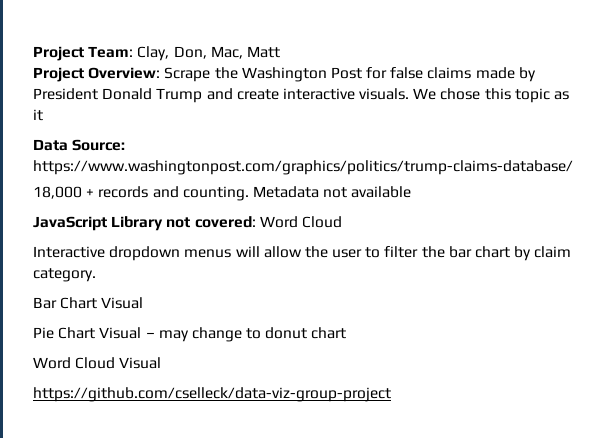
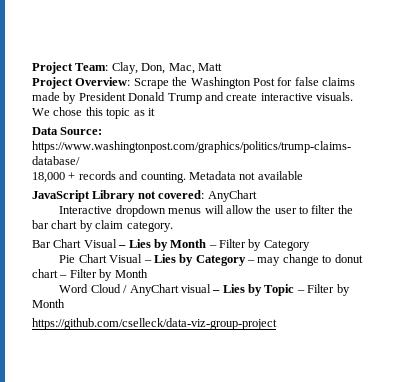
- JavaScript Library not covered: Word Cloud
+ JavaScript Library not covered: AnyChart
- Bar Chart Visual
+ Bar Chart Visual – Lies by Month – Filter by Category
- Pie Chart Visual – may change to donut chart
- Word Cloud Visual
+ Pie Chart Visual – Lies by Category – may change to donut chart – Filter by Month
+ Word Cloud / AnyChart visual – Lies by Topic – Filter by Month

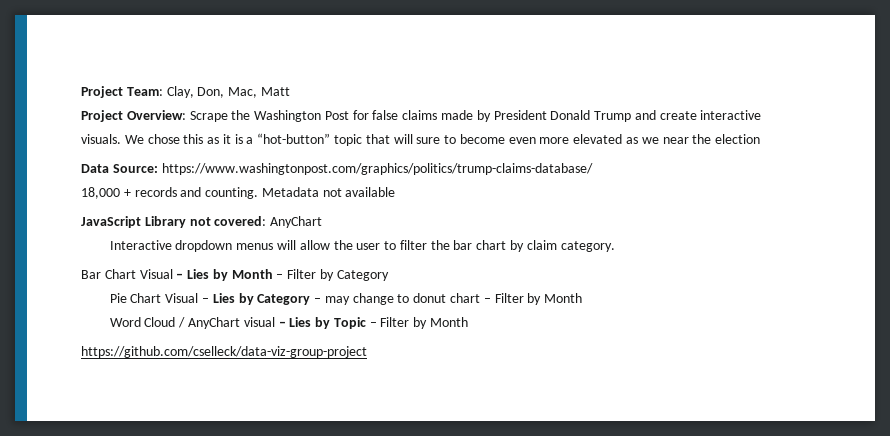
- We chose this topic as it
+ We chose this as it is a “hot-button” topic that will sure to become even more elevated as we near the election

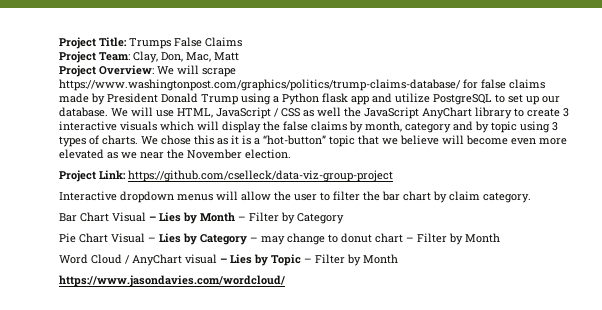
+ Project Title: Trumps False Claims
- Project Overview: Scrape the Washington Post for false claims made by President Donald Trump and create interactive visuals.
+ Project Overview: We will scrape https://www.washingtonpost.com/graphics/politics/trump-claims-database/ for false claims made by President Donald Trump using a Python flask app and utilize PostgreSQL to set up our database. We will use HTML, JavaScript / CSS as well the JavaScript AnyChart library to create 3 interactive visuals which will display the false claims by month, category and by topic using 3 types of charts.
- We chose this as it is a “hot-button” topic that will sure to become even more elevated as we near the election
- Data Source: https://www.washingtonpost.com/graphics/politics/trump-claims-database/
- 18,000 + records and counting. Metadata not available
- JavaScript Library not covered: AnyChart
+ We chose this as it is a “hot-button” topic that we believe will become even more elevated as we near the November election.
+ Project Link: https://github.com/cselleck/data-viz-group-project
- https://github.com/cselleck/data-viz-group-project
+ https://www.jasondavies.com/wordcloud/

